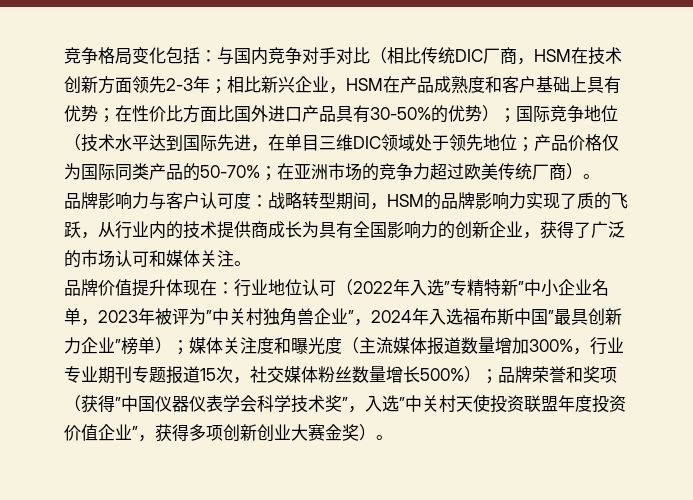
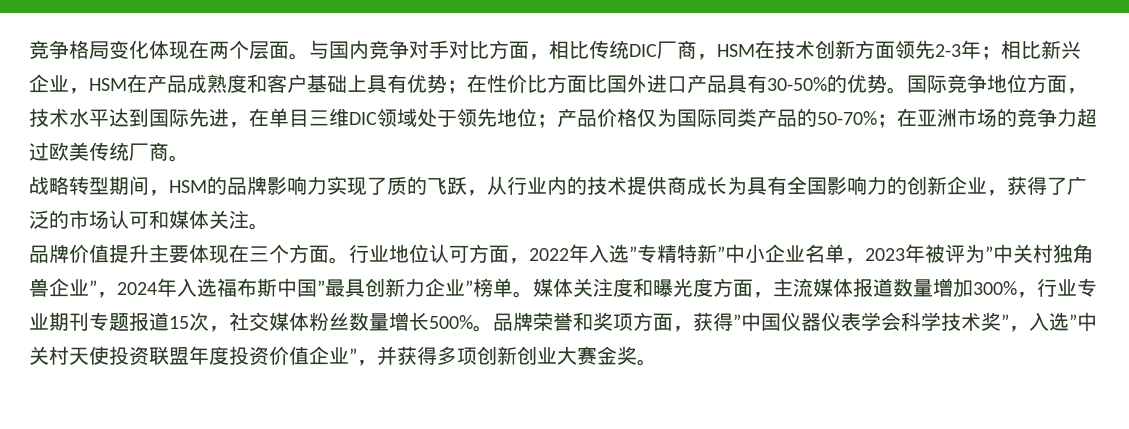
- 竞争格局变化包括：
+ 竞争格局变化体现在两个层面。
- 与国内竞争对手对比（相比传统DIC厂商，HSM在技术创新方面领先2-3年；
+ 与国内竞争对手对比方面，相比传统DIC厂商，HSM在技术创新方面领先2-3年；
- 在性价比方面比国外进口产品具有30-50%的优势）；
+ 在性价比方面比国外进口产品具有30-50%的优势。
- 国际竞争地位（技术水平达到国际先进，在单目三维DIC领域处于领先地位；
+ 国际竞争地位方面，技术水平达到国际先进，在单目三维DIC领域处于领先地位；
- 在亚洲市场的竞争力超过欧美传统厂商）。
- 品牌影响力与客户认可度：战略转型期间，HSM的品牌影响力实现了质的飞跃，从行业内的技术提供商成长为具有全国影响力的创新企业，获得了广泛的市场认可和媒体关注。
+ 在亚洲市场的竞争力超过欧美传统厂商。
+ 战略转型期间，HSM的品牌影响力实现了质的飞跃，从行业内的技术提供商成长为具有全国影响力的创新企业，获得了广泛的市场认可和媒体关注。
- 品牌价值提升体现在：
+ 品牌价值提升主要体现在三个方面。
- 行业地位认可（2022年入选”专精特新”中小企业名单，2023年被评为”中关村独角兽企业”，2024年入选福布斯中国”最具创新力企业”榜单）；
+ 行业地位认可方面，2022年入选”专精特新”中小企业名单，2023年被评为”中关村独角兽企业”，2024年入选福布斯中国”最具创新力企业”榜单。
- 媒体关注度和曝光度（主流媒体报道数量增加300%，行业专业期刊专题报道15次，社交媒体粉丝数量增长500%）；
+ 媒体关注度和曝光度方面，主流媒体报道数量增加300%，行业专业期刊专题报道15次，社交媒体粉丝数量增长500%。
- 品牌荣誉和奖项（获得”中国仪器仪表学会科学技术奖”，入选”中关村天使投资联盟年度投资价值企业”，获得多项创新创业大赛金奖）。
+ 品牌荣誉和奖项方面，获得”中国仪器仪表学会科学技术奖”，入选”中关村天使投资联盟年度投资价值企业”，并获得多项创新创业大赛金奖。

